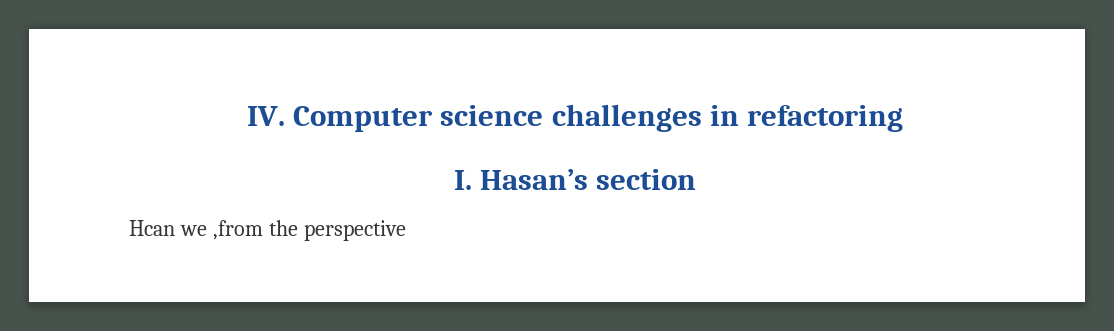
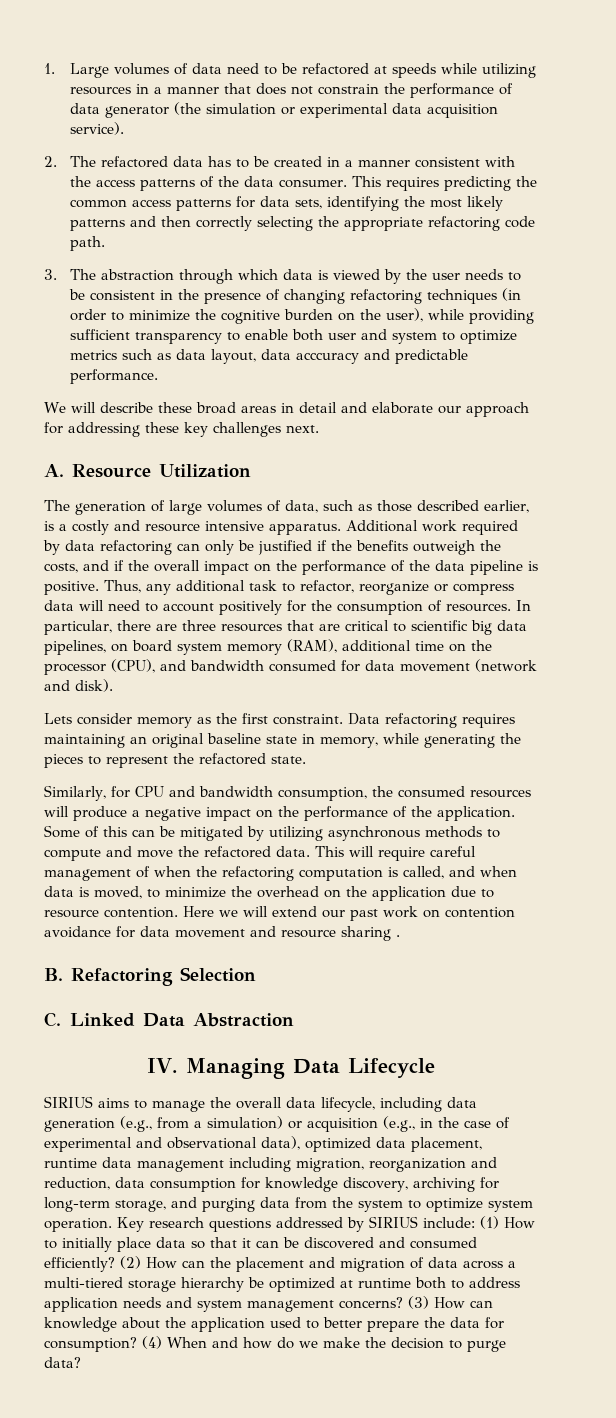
- IV. Computer science challenges in refactoring
- I. Hasan’s section
- Hcan we ,from the perspective
+ 1. Large volumes of data need to be refactored at speeds while utilizing resources in a manner that does not constrain the performance of data generator (the simulation or experimental data acquisition service).
+ 2. The refactored data has to be created in a manner consistent with the access patterns of the data consumer. This requires predicting the common access patterns for data sets, identifying the most likely patterns and then correctly selecting the appropriate refactoring code path.
+ 3. The abstraction through which data is viewed by the user needs to be consistent in the presence of changing refactoring techniques (in order to minimize the cognitive burden on the user), while providing sufficient transparency to enable both user and system to optimize metrics such as data layout, data acccuracy and predictable performance.
+ We will describe these broad areas in detail and elaborate our approach for addressing these key challenges next.
+ A. Resource Utilization
+ The generation of large volumes of data, such as those described earlier, is a costly and resource intensive apparatus. Additional work required by data refactoring can only be justified if the benefits outweigh the costs, and if the overall impact on the performance of the data pipeline is positive. Thus, any additional task to refactor, reorganize or compress data will need to account positively for the consumption of resources. In particular, there are three resources that are critical to scientific big data pipelines, on board system memory (RAM), additional time on the processor (CPU), and bandwidth consumed for data movement (network and disk).
+ Lets consider memory as the first constraint. Data refactoring requires maintaining an original baseline state in memory, while generating the pieces to represent the refactored state.
+ Similarly, for CPU and bandwidth consumption, the consumed resources will produce a negative impact on the performance of the application. Some of this can be mitigated by utilizing asynchronous methods to compute and move the refactored data. This will require careful management of when the refactoring computation is called, and when data is moved, to minimize the overhead on the application due to resource contention. Here we will extend our past work on contention avoidance for data movement and resource sharing .
+ B. Refactoring Selection
+ C. Linked Data Abstraction
+ IV. Managing Data Lifecycle
+ SIRIUS aims to manage the overall data lifecycle, including data generation (e.g., from a simulation) or acquisition (e.g., in the case of experimental and observational data), optimized data placement, runtime data management including migration, reorganization and reduction, data consumption for knowledge discovery, archiving for long-term storage, and purging data from the system to optimize system operation. Key research questions addressed by SIRIUS include: (1) How to initially place data so that it can be discovered and consumed efficiently? (2) How can the placement and migration of data across a multi-tiered storage hierarchy be optimized at runtime both to address application needs and system management concerns? (3) How can knowledge about the application used to better prepare the data for consumption? (4) When and how do we make the decision to purge data?

